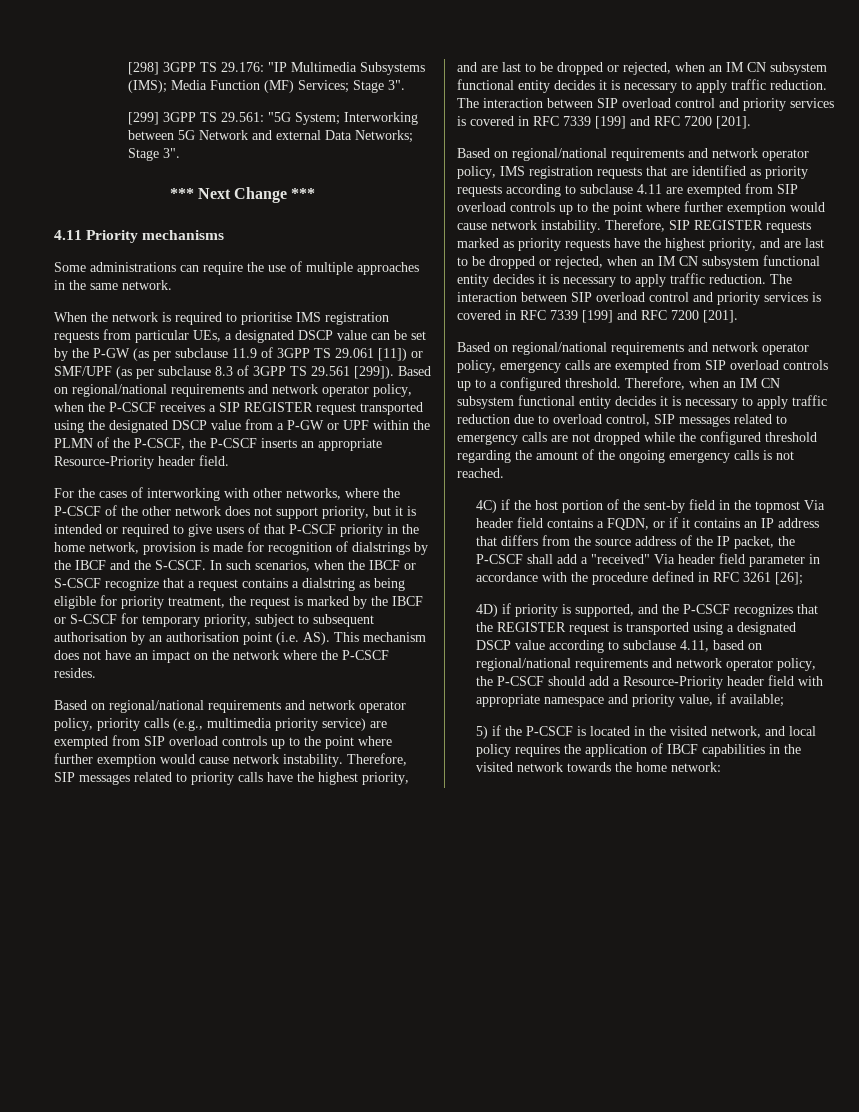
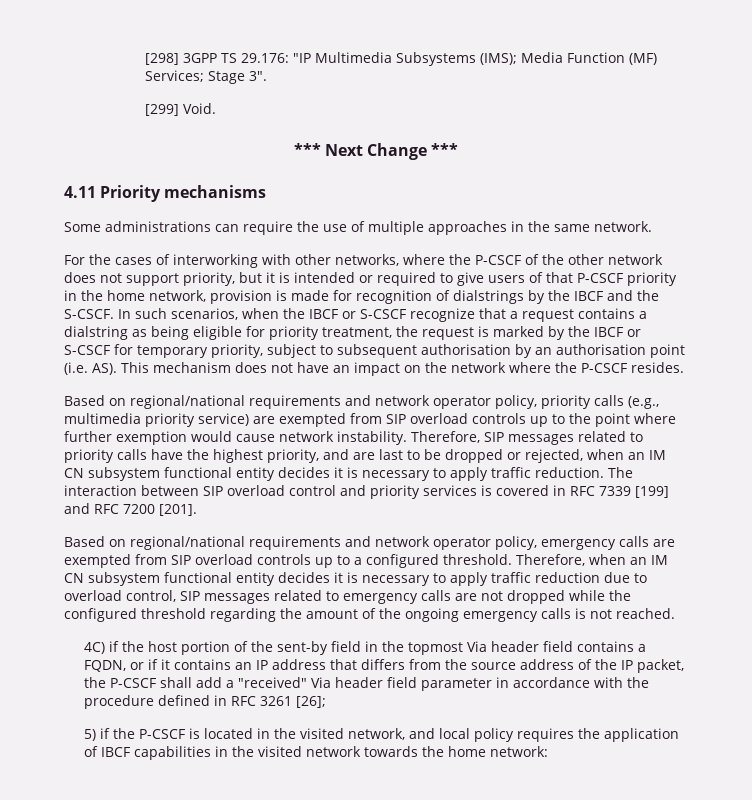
- [299] 3GPP TS 29.561: "5G System; Interworking between 5G Network and external Data Networks; Stage 3".
+ [299] Void.
- When the network is required to prioritise IMS registration requests from particular UEs, a designated DSCP value can be set by the P-GW (as per subclause 11.9 of 3GPP TS 29.061 [11]) or SMF/UPF (as per subclause 8.3 of 3GPP TS 29.561 [299]). Based on regional/national requirements and network operator policy, when the P-CSCF receives a SIP REGISTER request transported using the designated DSCP value from a P-GW or UPF within the PLMN of the P-CSCF, the P-CSCF inserts an appropriate Resource-Priority header field.
- Based on regional/national requirements and network operator policy, IMS registration requests that are identified as priority requests according to subclause 4.11 are exempted from SIP overload controls up to the point where further exemption would cause network instability. Therefore, SIP REGISTER requests marked as priority requests have the highest priority, and are last to be dropped or rejected, when an IM CN subsystem functional entity decides it is necessary to apply traffic reduction. The interaction between SIP overload control and priority services is covered in RFC 7339 [199] and RFC 7200 [201].
- 4D) if priority is supported, and the P-CSCF recognizes that the REGISTER request is transported using a designated DSCP value according to subclause 4.11, based on regional/national requirements and network operator policy, the P-CSCF should add a Resource-Priority header field with appropriate namespace and priority value, if available;

